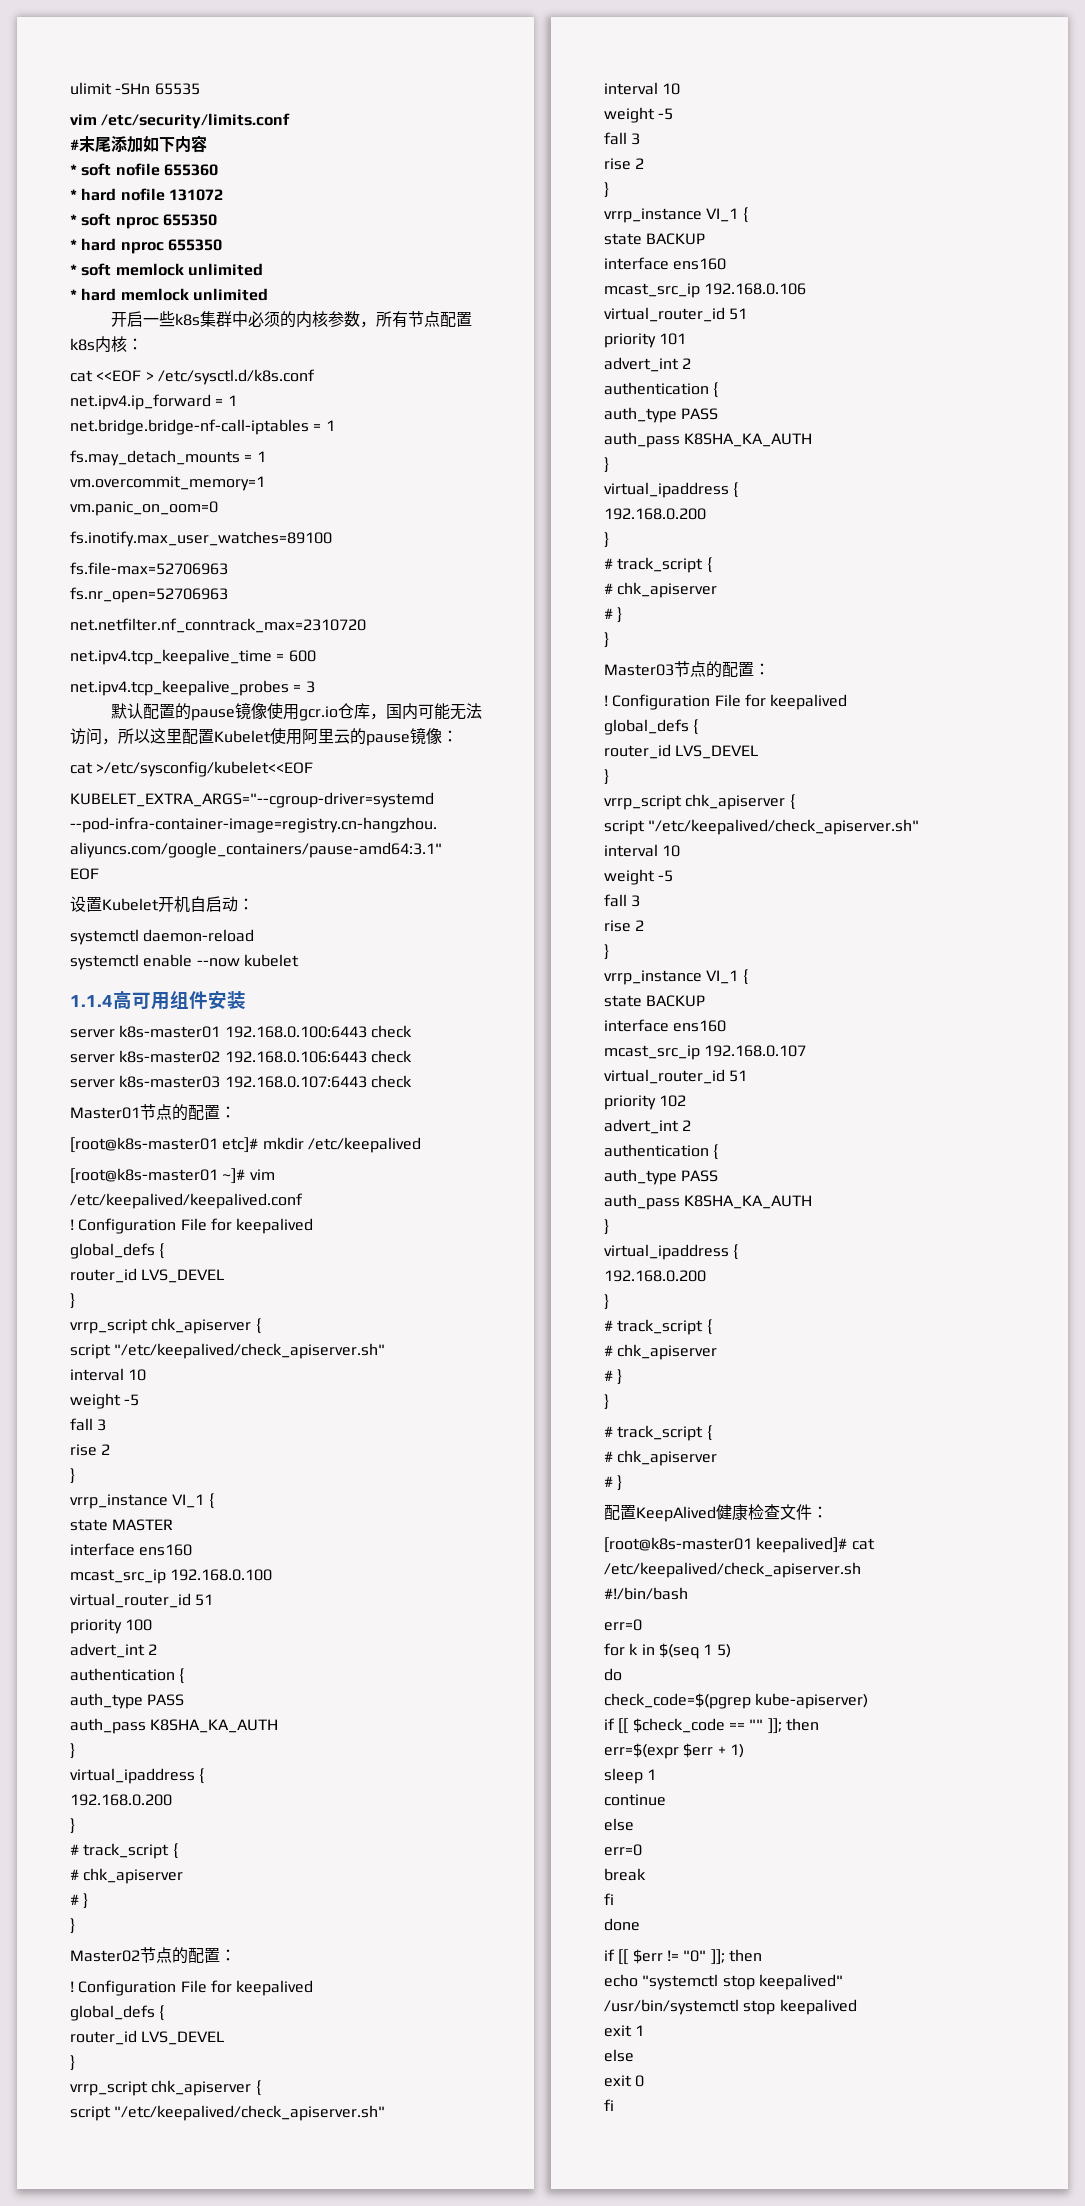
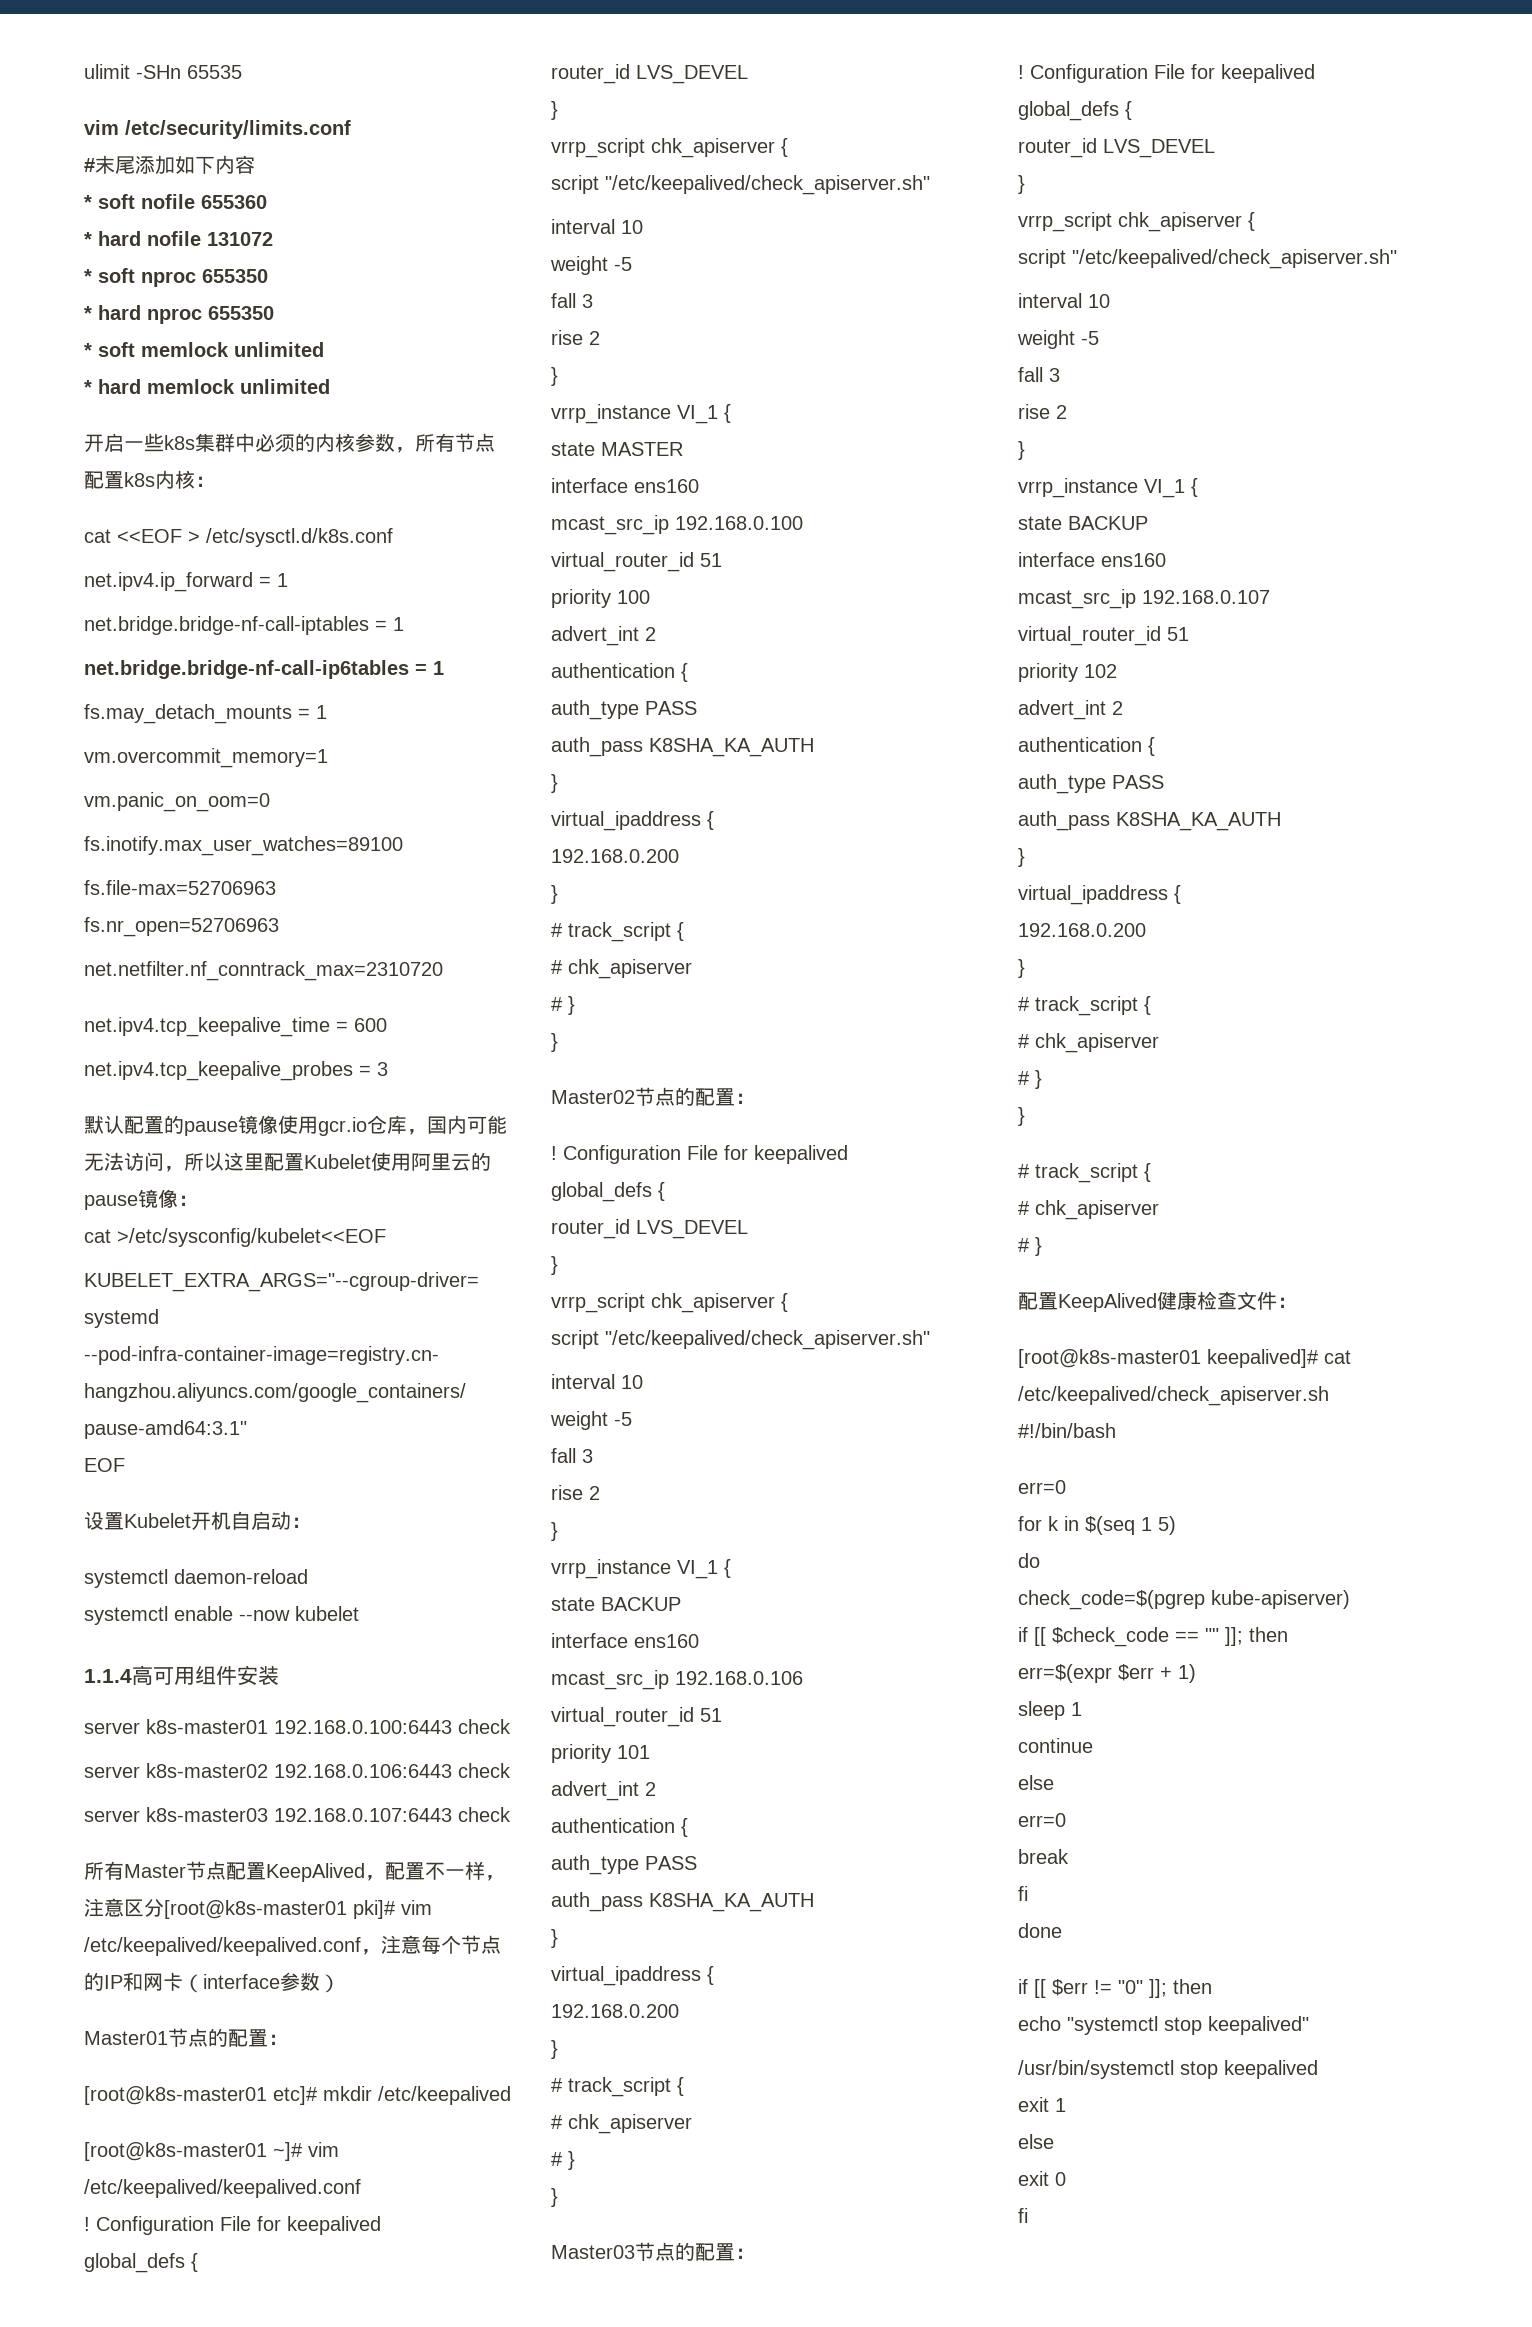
+ net.bridge.bridge-nf-call-ip6tables = 1
+ 所有Master节点配置KeepAlived，配置不一样，注意区分[root@k8s-master01 pki]# vim /etc/keepalived/keepalived.conf，注意每个节点的IP和网卡（interface参数）

